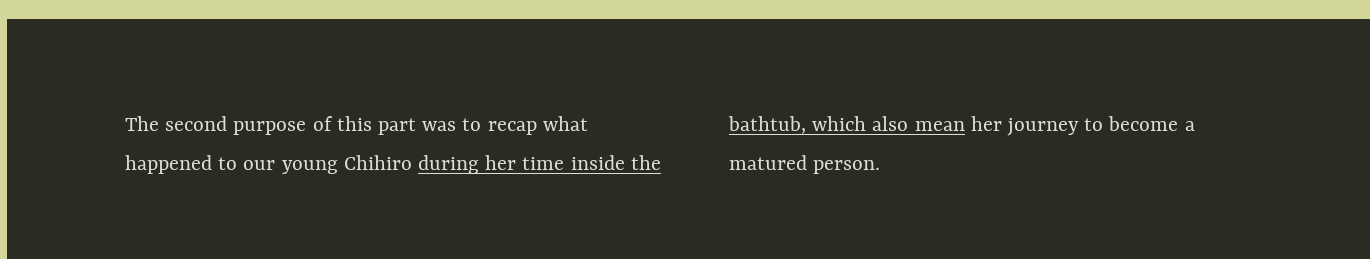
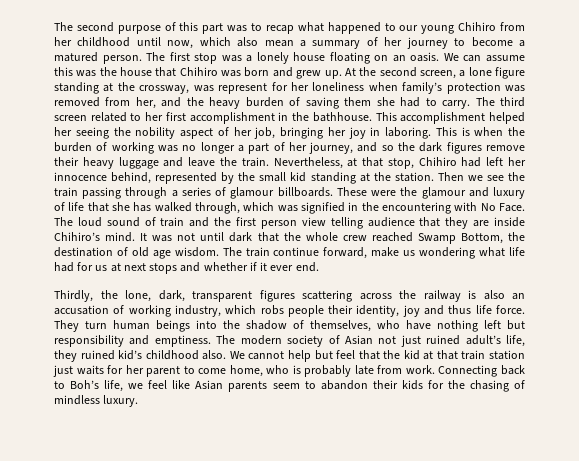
- The second purpose of this part was to recap what happened to our young Chihiro during her time inside the bathtub, which also mean her journey to become a matured person.
+ The second purpose of this part was to recap what happened to our young Chihiro from her childhood until now, which also mean a summary of her journey to become a matured person.
+ The first stop was a lonely house floating on an oasis. We can assume this was the house that Chihiro was born and grew up. At the second screen, a lone figure standing at the crossway, was represent for her loneliness when family’s protection was removed from her, and the heavy burden of saving them she had to carry. The third screen related to her first accomplishment in the bathhouse. This accomplishment helped her seeing the nobility aspect of her job, bringing her joy in laboring. This is when the burden of working was no longer a part of her journey, and so the dark figures remove their heavy luggage and leave the train. Nevertheless, at that stop, Chihiro had left her innocence behind, represented by the small kid standing at the station. Then we see the train passing through a series of glamour billboards. These were the glamour and luxury of life that she has walked through, which was signified in the encountering with No Face. The loud sound of train and the first person view telling audience that they are inside Chihiro’s mind. It was not until dark that the whole crew reached Swamp Bottom, the destination of old age wisdom. The train continue forward, make us wondering what life had for us at next stops and whether if it ever end.
+ Thirdly, the lone, dark, transparent figures scattering across the railway is also an accusation of working industry, which robs people their identity, joy and thus life force. They turn human beings into the shadow of themselves, who have nothing left but responsibility and emptiness. The modern society of Asian not just ruined adult’s life, they ruined kid’s childhood also. We cannot help but feel that the kid at that train station just waits for her parent to come home, who is probably late from work. Connecting back to Boh’s life, we feel like Asian parents seem to abandon their kids for the chasing of mindless luxury.

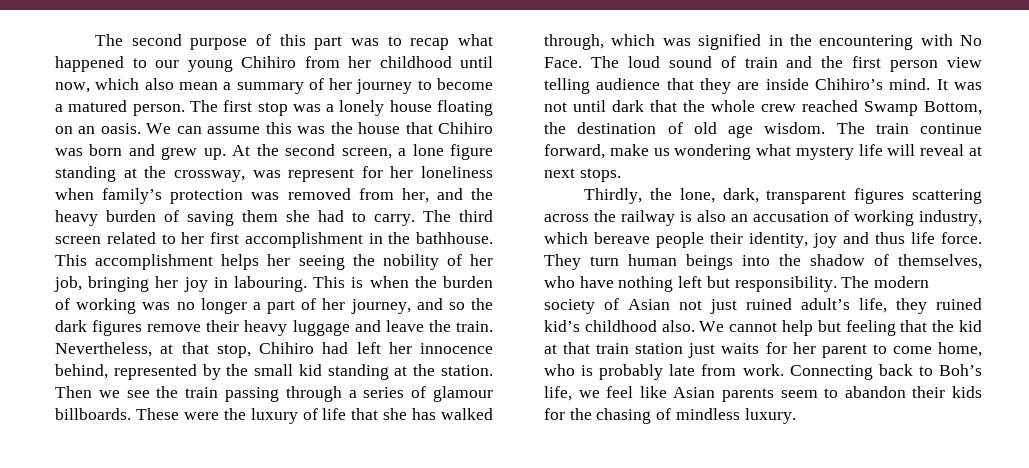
- This accomplishment helped her seeing the nobility aspect of her job, bringing her joy in laboring.
+ This accomplishment helps her seeing the nobility of her job, bringing her joy in labouring.
- These were the glamour and luxury of life that she has walked through, which was signified in the encountering with No Face.
+ These were the luxury of life that she has walked through, which was signified in the encountering with No Face.
- The train continue forward, make us wondering what life had for us at next stops and whether if it ever end.
+ The train continue forward, make us wondering what mystery life will reveal at next stops.
- Thirdly, the lone, dark, transparent figures scattering across the railway is also an accusation of working industry, which robs people their identity, joy and thus life force.
+ Thirdly, the lone, dark, transparent figures scattering across the railway is also an accusation of working industry, which bereave people their identity, joy and thus life force.
- They turn human beings into the shadow of themselves, who have nothing left but responsibility and emptiness.
+ They turn human beings into the shadow of themselves, who have nothing left but responsibility.
- We cannot help but feel that the kid at that train station just waits for her parent to come home, who is probably late from work.
+ We cannot help but feeling that the kid at that train station just waits for her parent to come home, who is probably late from work.

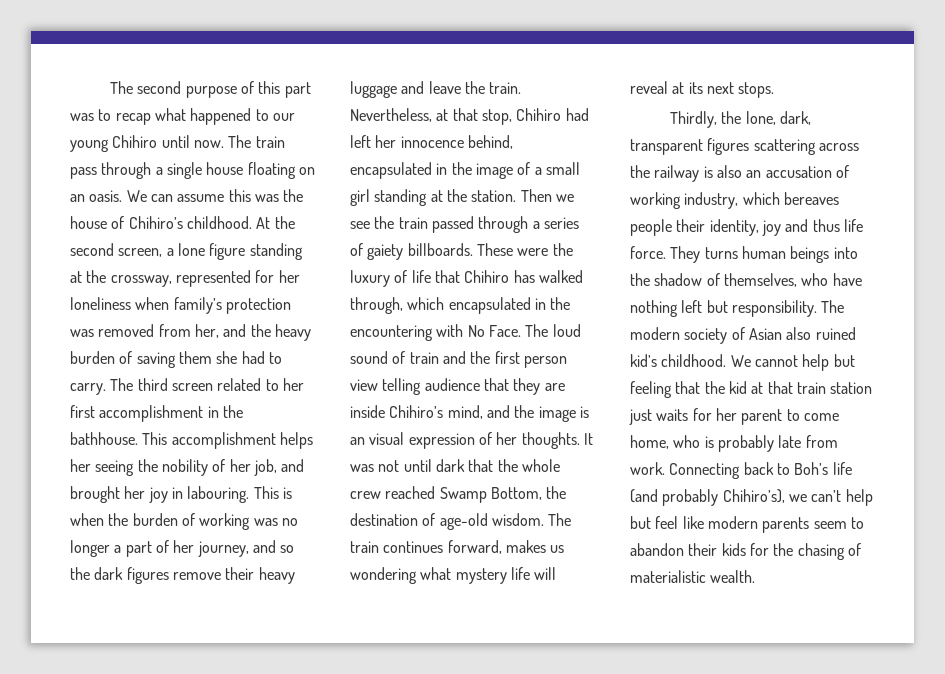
- The second purpose of this part was to recap what happened to our young Chihiro from her childhood until now, which also mean a summary of her journey to become a matured person. The first stop was a lonely house floating on an oasis.
+ The second purpose of this part was to recap what happened to our young Chihiro until now. The train pass through a single house floating on an oasis.
- We can assume this was the house that Chihiro was born and grew up.
+ We can assume this was the house of Chihiro’s childhood.
- At the second screen, a lone figure standing at the crossway, was represent for her loneliness when family’s protection was removed from her, and the heavy burden of saving them she had to carry.
+ At the second screen, a lone figure standing at the crossway, represented for her loneliness when family’s protection was removed from her, and the heavy burden of saving them she had to carry.
- This accomplishment helps her seeing the nobility of her job, bringing her joy in labouring.
+ This accomplishment helps her seeing the nobility of her job, and brought her joy in labouring.
- Nevertheless, at that stop, Chihiro had left her innocence behind, represented by the small kid standing at the station.
+ Nevertheless, at that stop, Chihiro had left her innocence behind, encapsulated in the image of a small girl standing at the station.
- Then we see the train passing through a series of glamour billboards.
+ Then we see the train passed through a series of gaiety billboards.
- These were the luxury of life that she has walked through, which was signified in the encountering with No Face.
+ These were the luxury of life that Chihiro has walked through, which encapsulated in the encountering with No Face.
- The loud sound of train and the first person view telling audience that they are inside Chihiro’s mind.
+ The loud sound of train and the first person view telling audience that they are inside Chihiro’s mind, and the image is an visual expression of her thoughts.
- It was not until dark that the whole crew reached Swamp Bottom, the destination of old age wisdom.
+ It was not until dark that the whole crew reached Swamp Bottom, the destination of age-old wisdom.
- The train continue forward, make us wondering what mystery life will reveal at next stops.
+ The train continues forward, makes us wondering what mystery life will reveal at its next stops.
- Thirdly, the lone, dark, transparent figures scattering across the railway is also an accusation of working industry, which bereave people their identity, joy and thus life force.
+ Thirdly, the lone, dark, transparent figures scattering across the railway is also an accusation of working industry, which bereaves people their identity, joy and thus life force.
- They turn human beings into the shadow of themselves, who have nothing left but responsibility.
+ They turns human beings into the shadow of themselves, who have nothing left but responsibility.
- The modern society of Asian not just ruined adult’s life, they ruined kid’s childhood also.
+ The modern society of Asian also ruined kid’s childhood.
- Connecting back to Boh’s life, we feel like Asian parents seem to abandon their kids for the chasing of mindless luxury.
+ Connecting back to Boh’s life (and probably Chihiro’s), we can’t help but feel like modern parents seem to abandon their kids for the chasing of materialistic wealth.

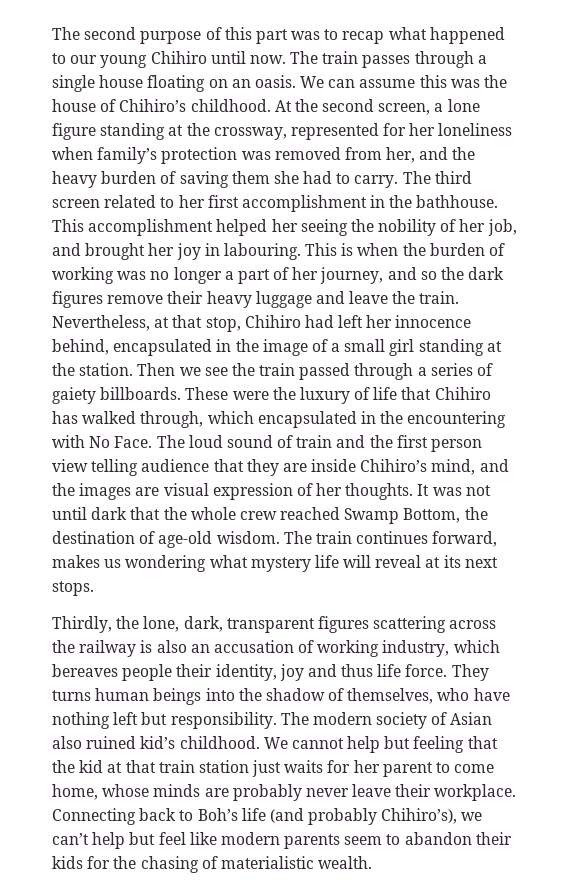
- The train pass through a single house floating on an oasis.
+ The train passes through a single house floating on an oasis.
- This accomplishment helps her seeing the nobility of her job, and brought her joy in labouring.
+ This accomplishment helped her seeing the nobility of her job, and brought her joy in labouring.
- The loud sound of train and the first person view telling audience that they are inside Chihiro’s mind, and the image is an visual expression of her thoughts.
+ The loud sound of train and the first person view telling audience that they are inside Chihiro’s mind, and the images are visual expression of her thoughts.
- We cannot help but feeling that the kid at that train station just waits for her parent to come home, who is probably late from work.
+ We cannot help but feeling that the kid at that train station just waits for her parent to come home, whose minds are probably never leave their workplace.

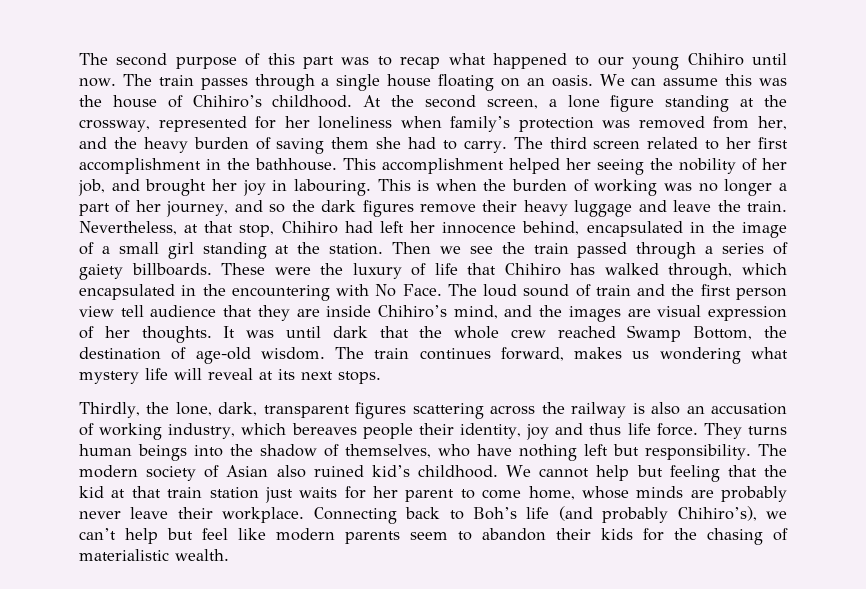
- The loud sound of train and the first person view telling audience that they are inside Chihiro’s mind, and the images are visual expression of her thoughts.
+ The loud sound of train and the first person view tell audience that they are inside Chihiro’s mind, and the images are visual expression of her thoughts.
- It was not until dark that the whole crew reached Swamp Bottom, the destination of age-old wisdom.
+ It was until dark that the whole crew reached Swamp Bottom, the destination of age-old wisdom.

